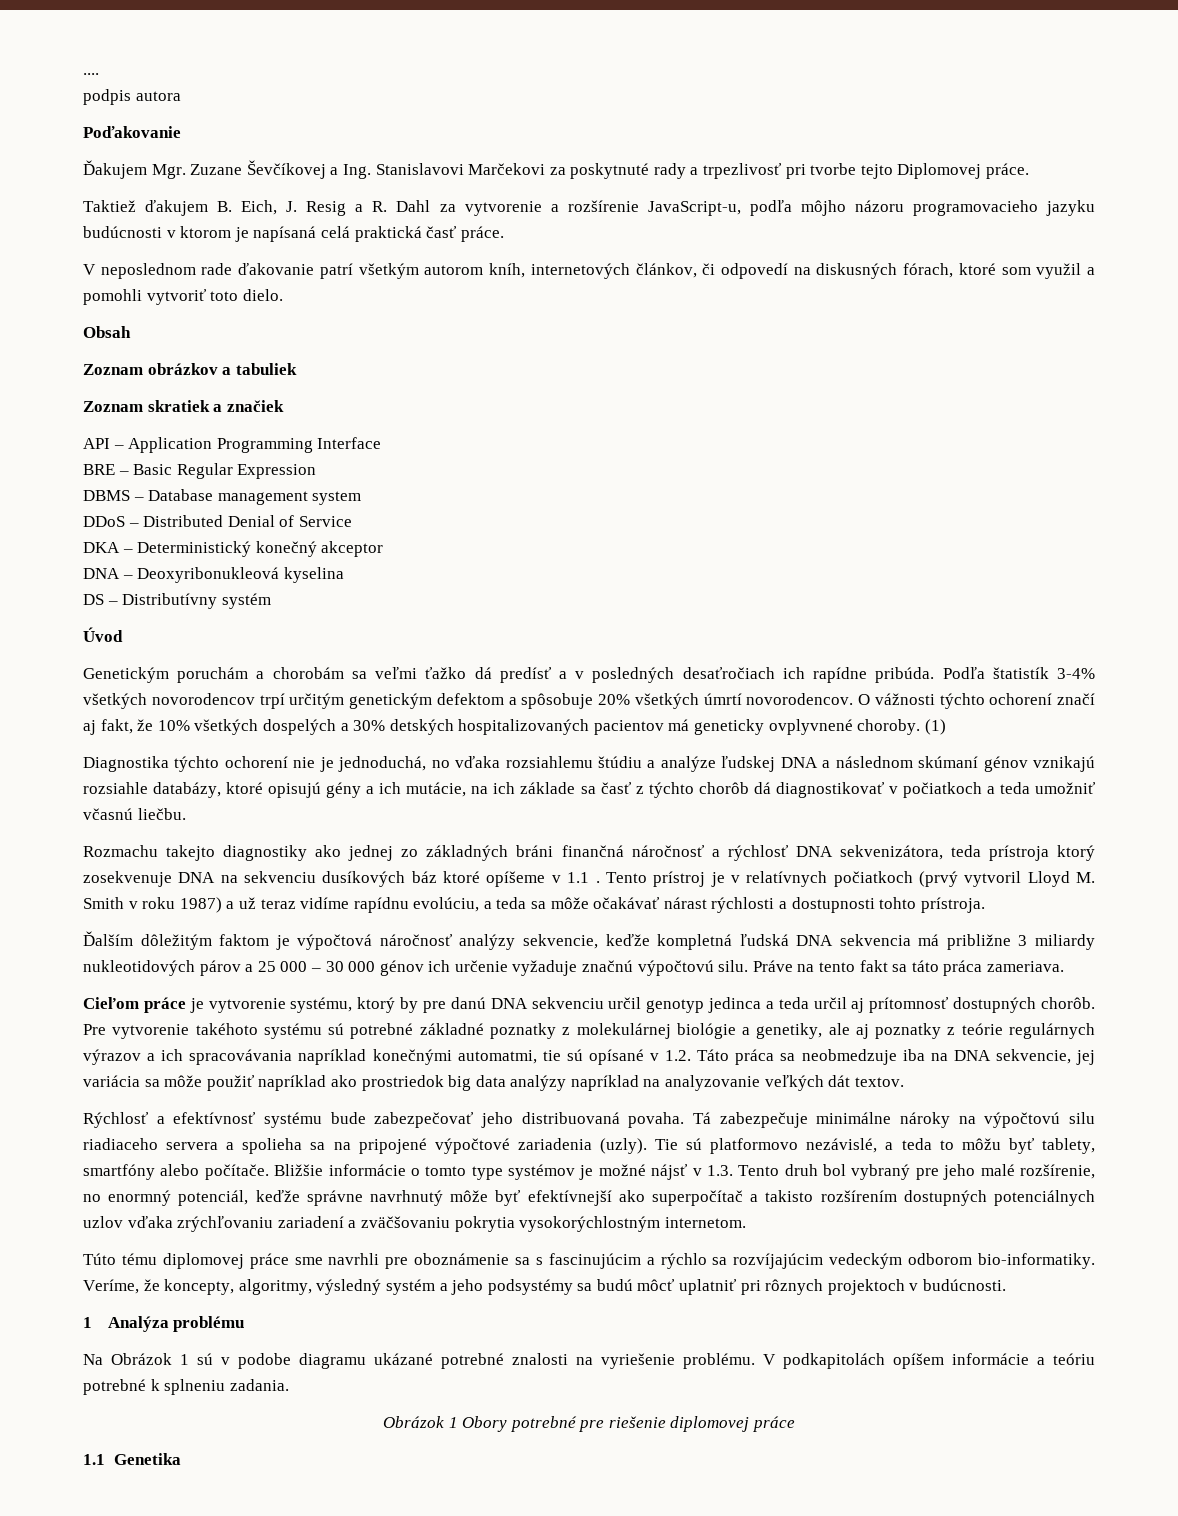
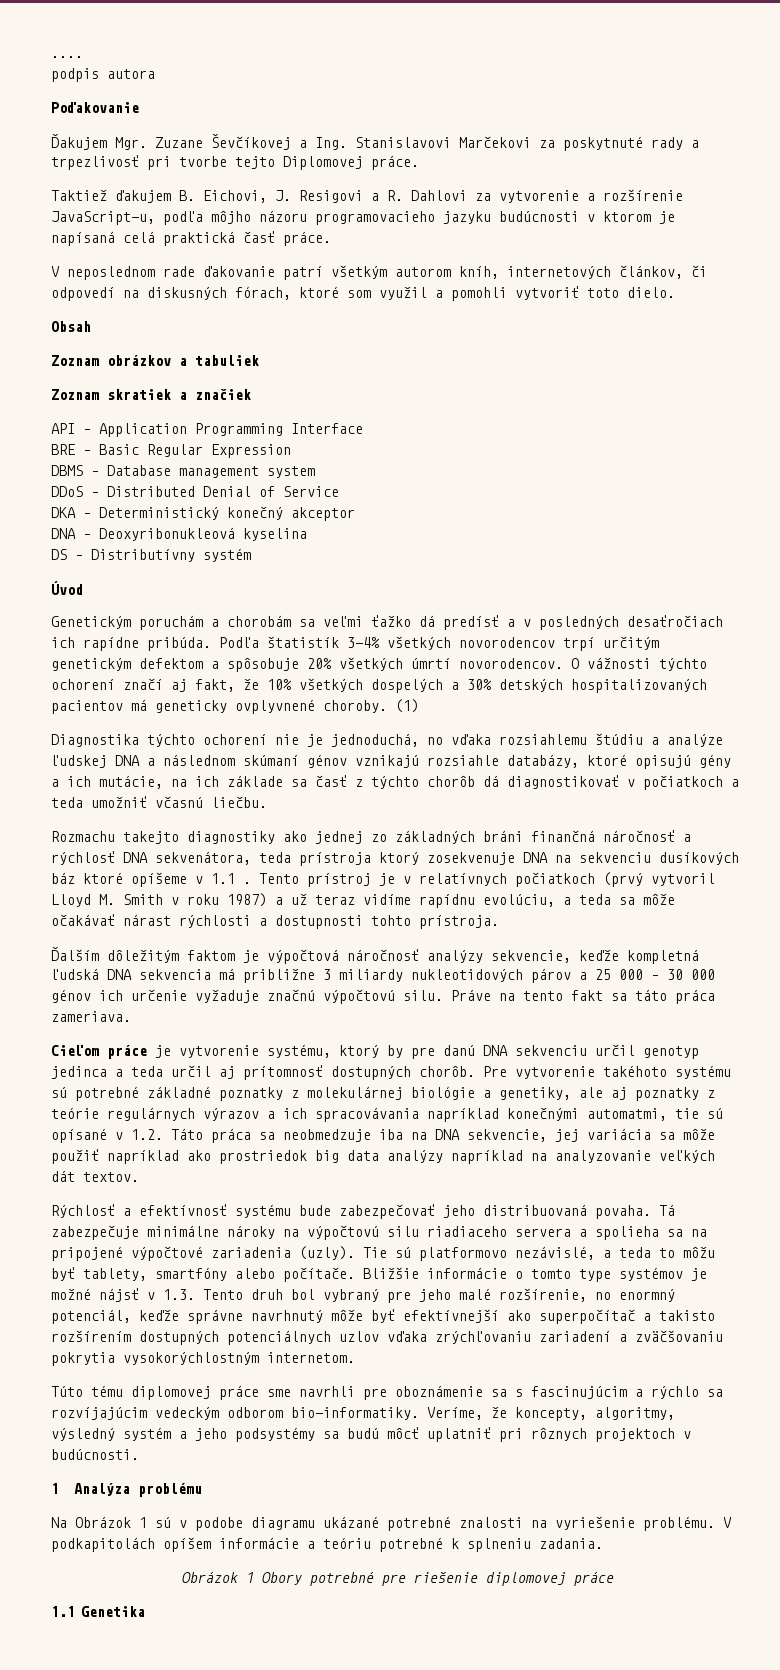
- Taktiež ďakujem B. Eich, J. Resig a R. Dahl za vytvorenie a rozšírenie JavaScript-u, podľa môjho názoru programovacieho jazyku budúcnosti v ktorom je napísaná celá praktická časť práce.
+ Taktiež ďakujem B. Eichovi, J. Resigovi a R. Dahlovi za vytvorenie a rozšírenie JavaScript-u, podľa môjho názoru programovacieho jazyku budúcnosti v ktorom je napísaná celá praktická časť práce.
- Rozmachu takejto diagnostiky ako jednej zo základných bráni finančná náročnosť a rýchlosť DNA sekvenizátora, teda prístroja ktorý zosekvenuje DNA na sekvenciu dusíkových báz ktoré opíšeme v 1.1 .
+ Rozmachu takejto diagnostiky ako jednej zo základných bráni finančná náročnosť a rýchlosť DNA sekvenátora, teda prístroja ktorý zosekvenuje DNA na sekvenciu dusíkových báz ktoré opíšeme v 1.1 .

